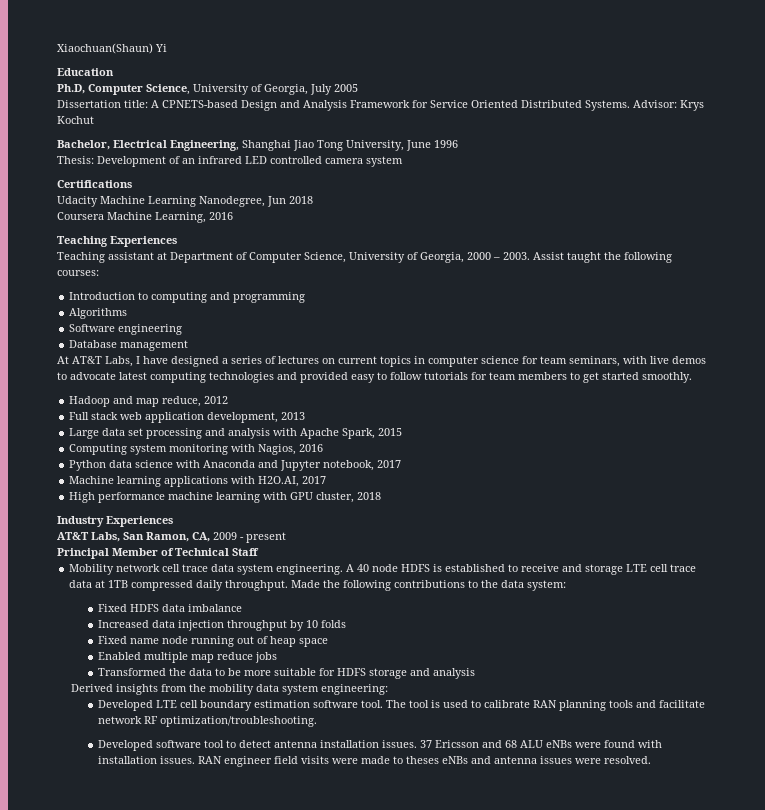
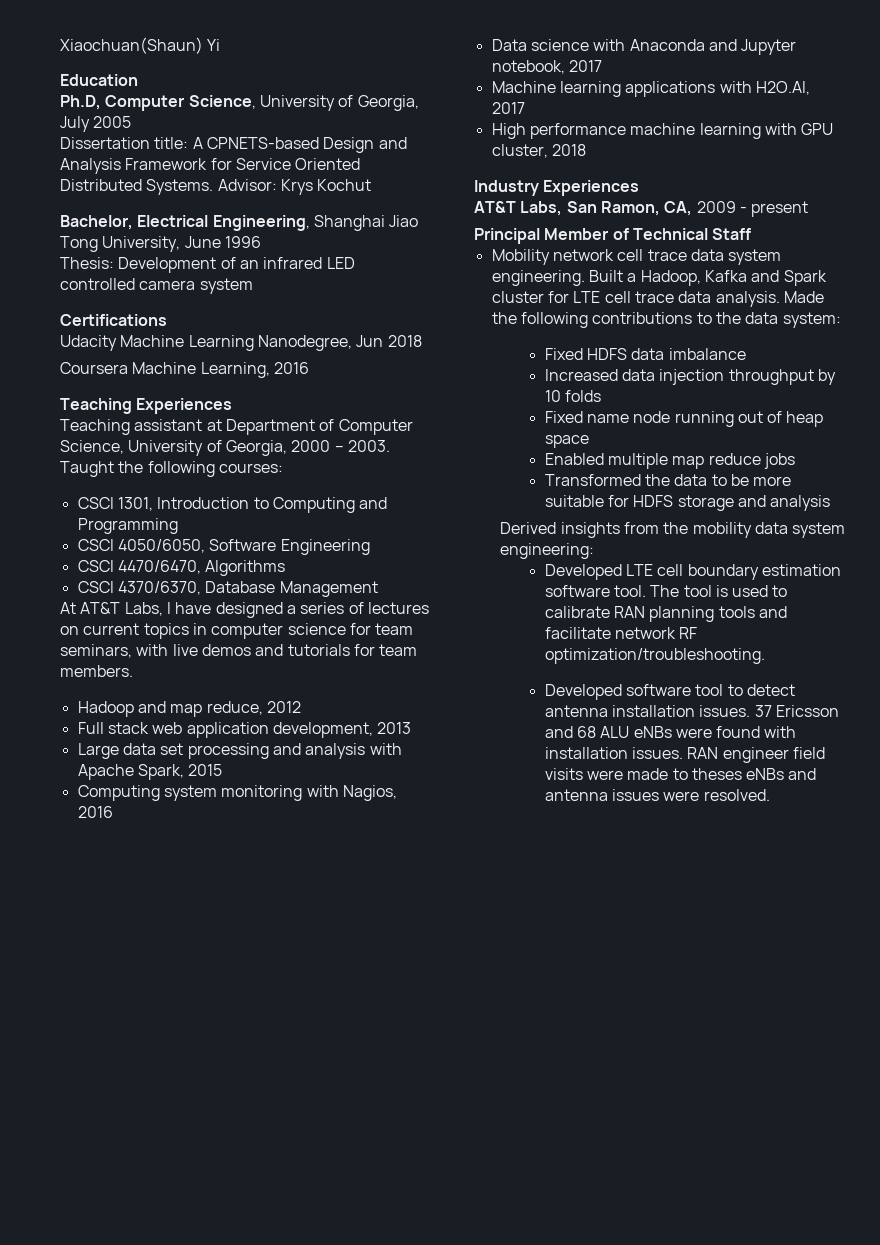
- Assist taught the following courses:
+ Taught the following courses:
- Introduction to computing and programming
- Algorithms
- Software engineering
- Database management
+ CSCI 1301, Introduction to Computing and Programming
+ CSCI 4050/6050, Software Engineering
+ CSCI 4470/6470, Algorithms
+ CSCI 4370/6370, Database Management
- At AT&T Labs, I have designed a series of lectures on current topics in computer science for team seminars, with live demos to advocate latest computing technologies and provided easy to follow tutorials for team members to get started smoothly.
+ At AT&T Labs, I have designed a series of lectures on current topics in computer science for team seminars, with live demos and tutorials for team members.
- Python data science with Anaconda and Jupyter notebook, 2017
+ Data science with Anaconda and Jupyter notebook, 2017
- A 40 node HDFS is established to receive and storage LTE cell trace data at 1TB compressed daily throughput.
+ Built a Hadoop, Kafka and Spark cluster for LTE cell trace data analysis.

